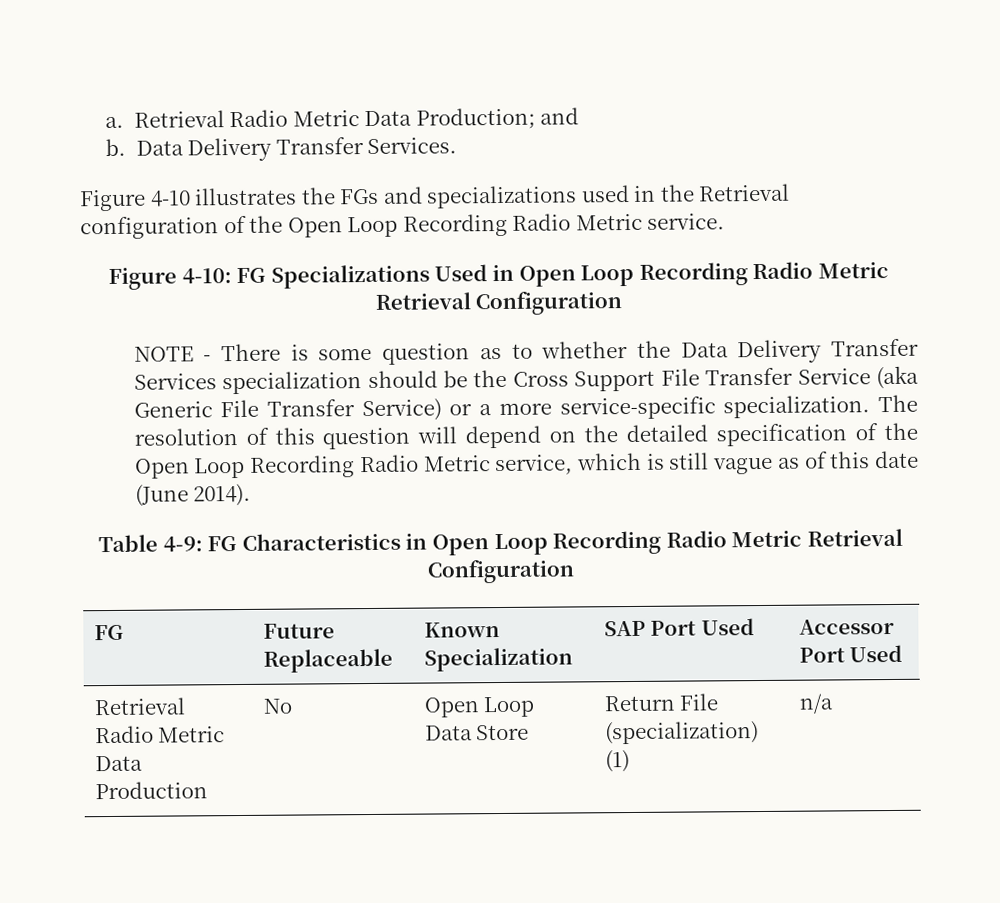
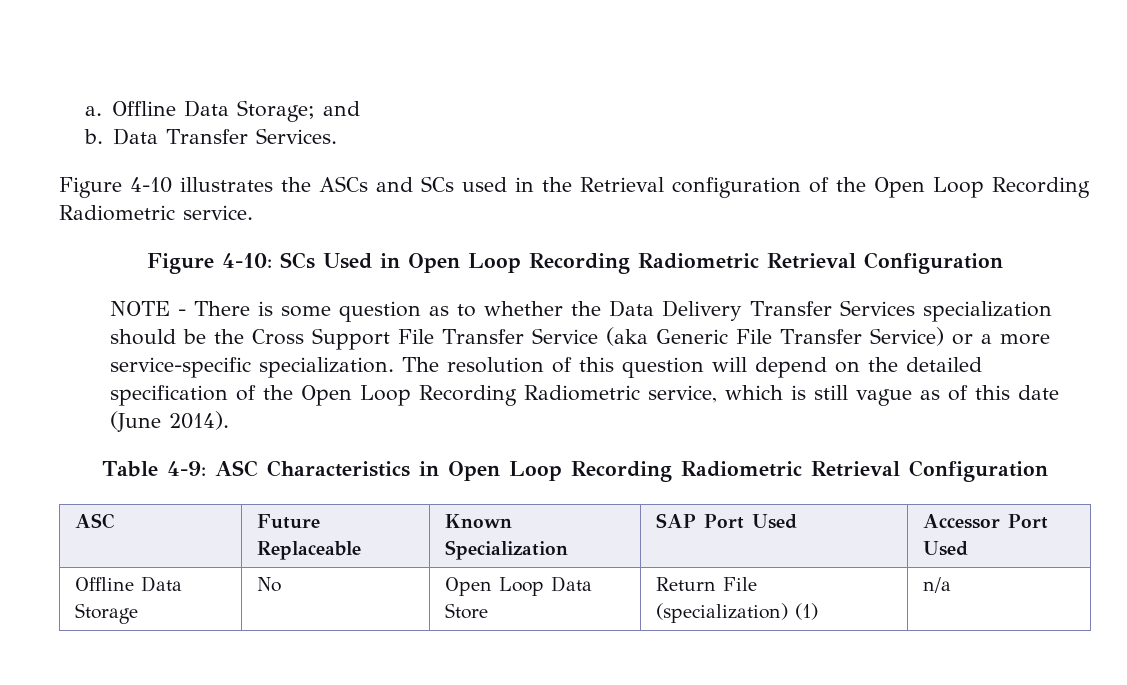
- Retrieval Radio Metric Data Production; and
+ Offline Data Storage; and
- Data Delivery Transfer Services.
+ Data Transfer Services.
- Figure 4-10 illustrates the FGs and specializations used in the Retrieval configuration of the Open Loop Recording Radio Metric service.
+ Figure 4-10 illustrates the ASCs and SCs used in the Retrieval configuration of the Open Loop Recording Radiometric service.
- Figure 4-10: FG Specializations Used in Open Loop Recording Radio Metric Retrieval Configuration
+ Figure 4-10: SCs Used in Open Loop Recording Radiometric Retrieval Configuration
- The resolution of this question will depend on the detailed specification of the Open Loop Recording Radio Metric service, which is still vague as of this date (June 2014).
+ The resolution of this question will depend on the detailed specification of the Open Loop Recording Radiometric service, which is still vague as of this date (June 2014).
- Table 4-9: FG Characteristics in Open Loop Recording Radio Metric Retrieval Configuration
- FG | Future Replaceable | Known Specialization | SAP Port Used | Accessor Port Used
+ Table 4-9: ASC Characteristics in Open Loop Recording Radiometric Retrieval Configuration
+ ASC | Future Replaceable | Known Specialization | SAP Port Used | Accessor Port Used
- Retrieval Radio Metric Data Production | No | Open Loop Data Store | Return File (specialization) (1) | n/a
+ Offline Data Storage | No | Open Loop Data Store | Return File (specialization) (1) | n/a

